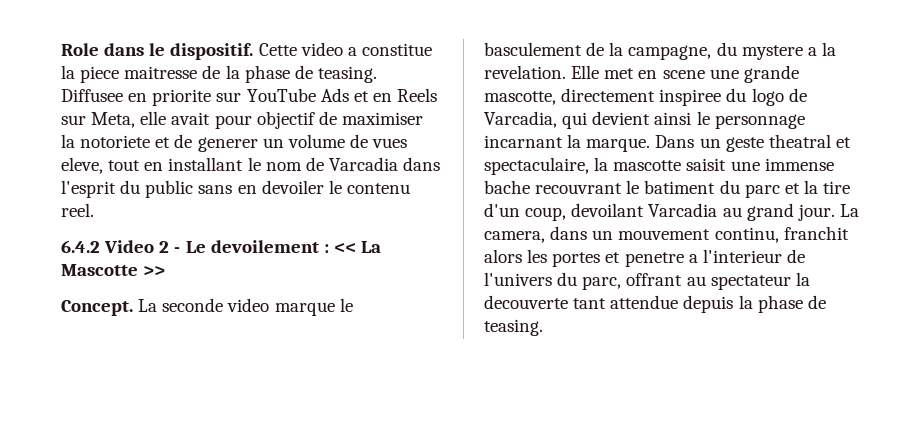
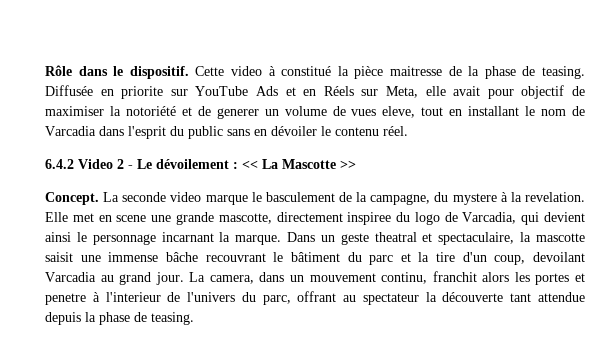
- Role dans le dispositif.
+ Rôle dans le dispositif.
- Cette video a constitue la piece maitresse de la phase de teasing.
+ Cette video à constitué la pièce maitresse de la phase de teasing.
- Diffusee en priorite sur YouTube Ads et en Reels sur Meta, elle avait pour objectif de maximiser la notoriete et de generer un volume de vues eleve, tout en installant le nom de Varcadia dans l'esprit du public sans en devoiler le contenu reel.
+ Diffusée en priorite sur YouTube Ads et en Réels sur Meta, elle avait pour objectif de maximiser la notoriété et de generer un volume de vues eleve, tout en installant le nom de Varcadia dans l'esprit du public sans en dévoiler le contenu réel.
- 6.4.2 Video 2 - Le devoilement : << La Mascotte >>
+ 6.4.2 Video 2 - Le dévoilement : << La Mascotte >>
- La seconde video marque le basculement de la campagne, du mystere a la revelation.
+ La seconde video marque le basculement de la campagne, du mystere à la revelation.
- Dans un geste theatral et spectaculaire, la mascotte saisit une immense bache recouvrant le batiment du parc et la tire d'un coup, devoilant Varcadia au grand jour.
+ Dans un geste theatral et spectaculaire, la mascotte saisit une immense bâche recouvrant le bâtiment du parc et la tire d'un coup, devoilant Varcadia au grand jour.
- La camera, dans un mouvement continu, franchit alors les portes et penetre a l'interieur de l'univers du parc, offrant au spectateur la decouverte tant attendue depuis la phase de teasing.
+ La camera, dans un mouvement continu, franchit alors les portes et penetre à l'interieur de l'univers du parc, offrant au spectateur la découverte tant attendue depuis la phase de teasing.

